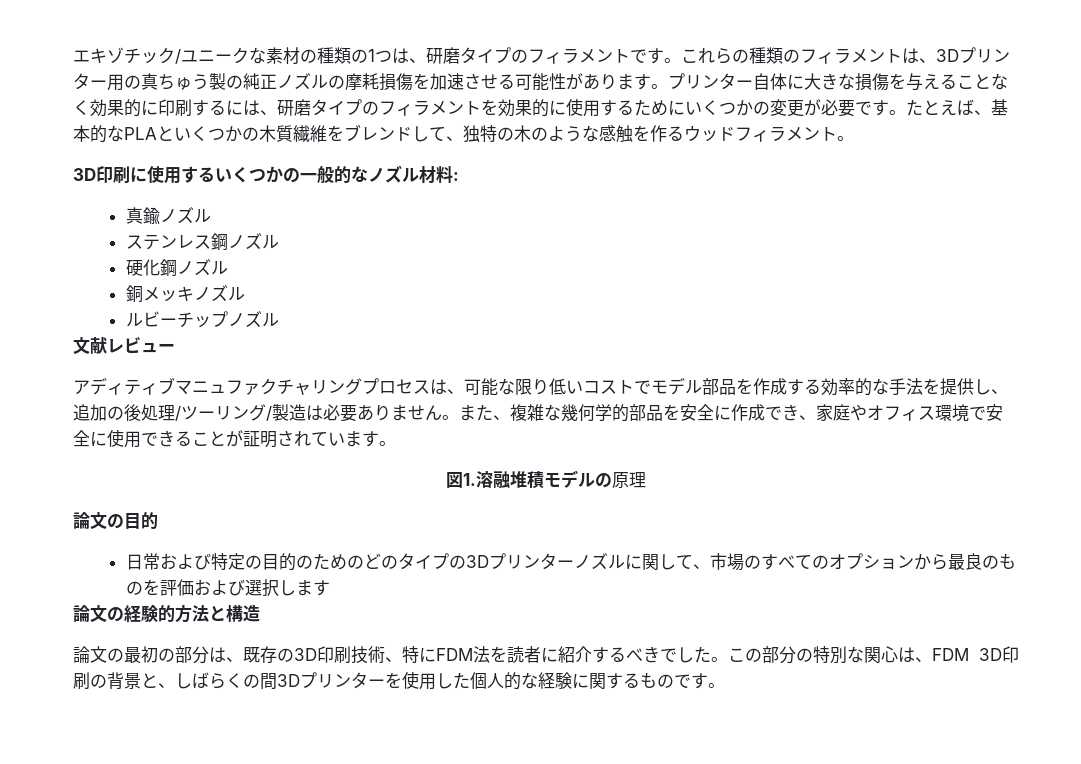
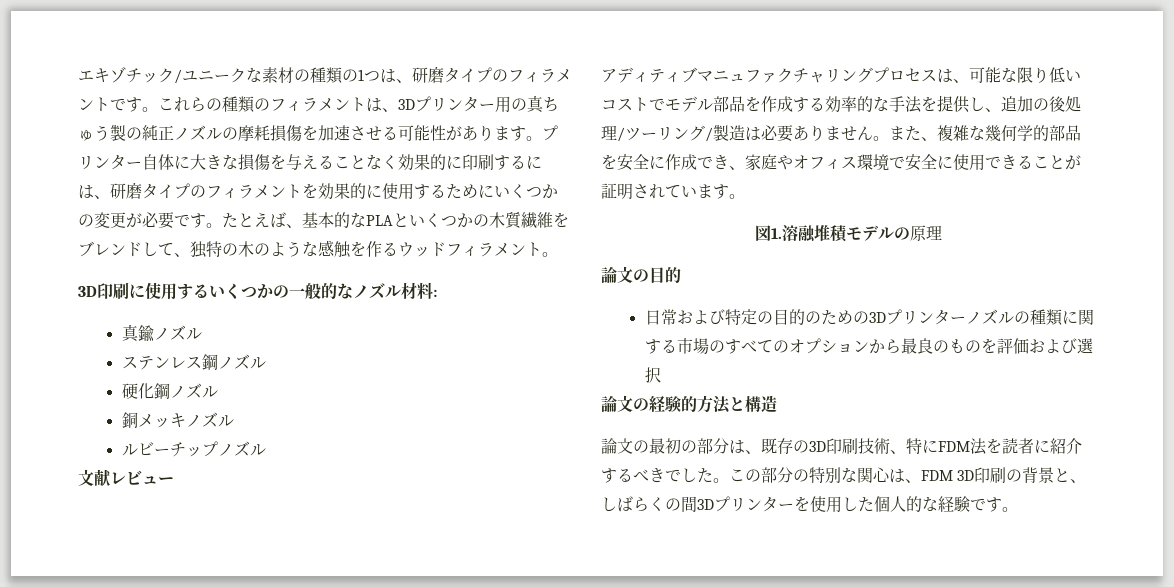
- 日常および特定の目的のためのどのタイプの3Dプリンターノズルに関して、市場のすべてのオプションから最良のものを評価および選択します
+ 日常および特定の目的のための3Dプリンターノズルの種類に関する市場のすべてのオプションから最良のものを評価および選択
- この部分の特別な関心は、FDM 3D印刷の背景と、しばらくの間3Dプリンターを使用した個人的な経験に関するものです。
+ この部分の特別な関心は、FDM 3D印刷の背景と、しばらくの間3Dプリンターを使用した個人的な経験です。

